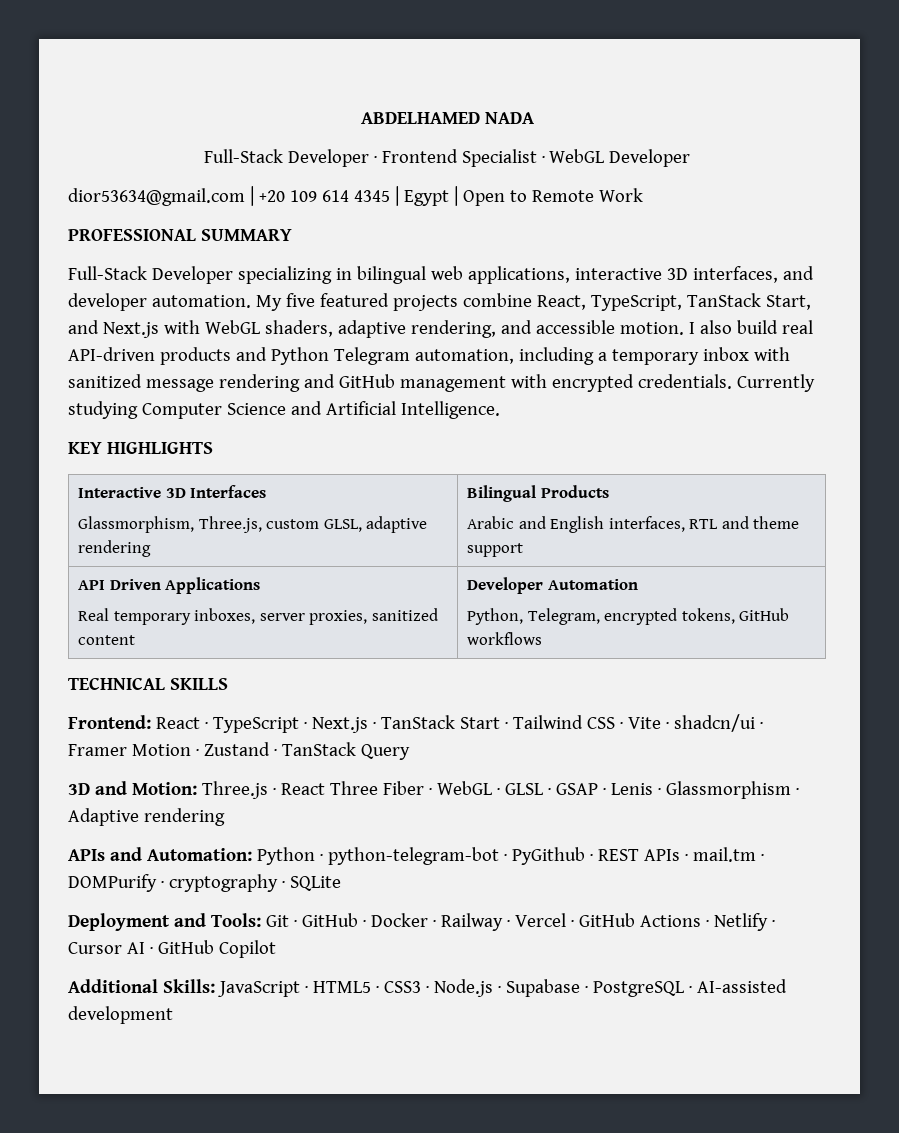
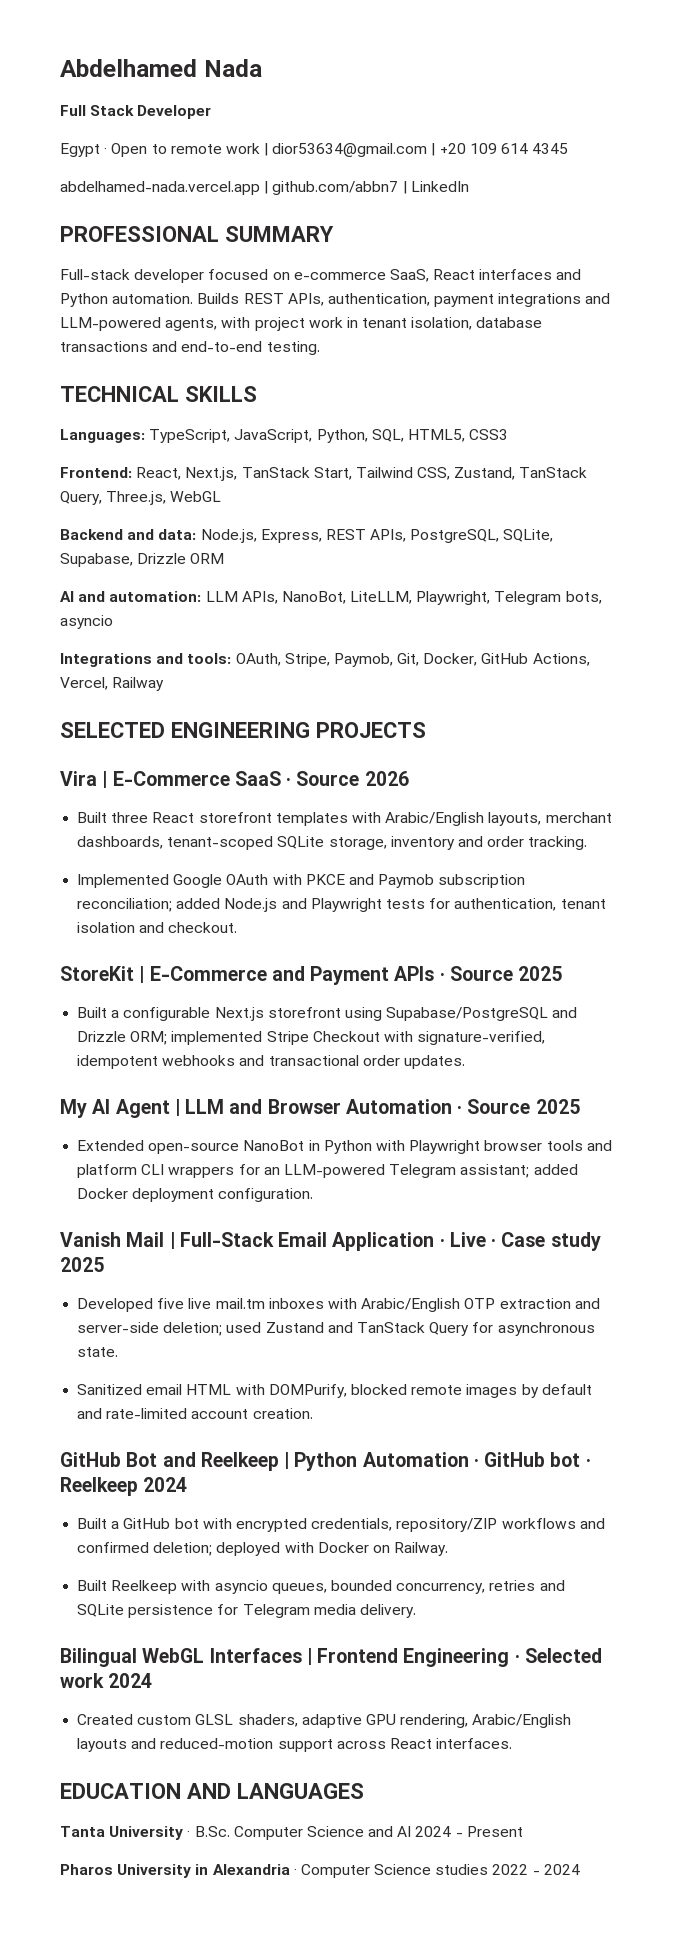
- ABDELHAMED NADA
- Full-Stack Developer · Frontend Specialist · WebGL Developer
- dior53634@gmail.com | +20 109 614 4345 | Egypt | Open to Remote Work
+ Abdelhamed Nada
+ Full Stack Developer
+ Egypt · Open to remote work | dior53634@gmail.com | +20 109 614 4345
+ abdelhamed-nada.vercel.app | github.com/abbn7 | LinkedIn
  PROFESSIONAL SUMMARY
- Full-Stack Developer specializing in bilingual web applications, interactive 3D interfaces, and developer automation. My five featured projects combine React, TypeScript, TanStack Start, and Next.js with WebGL shaders, adaptive rendering, and accessible motion. I also build real API-driven products and Python Telegram automation, including a temporary inbox with sanitized message rendering and GitHub management with encrypted credentials. Currently studying Computer Science and Artificial Intelligence.
- KEY HIGHLIGHTS
- Interactive 3D Interfaces
- Glassmorphism, Three.js, custom GLSL, adaptive rendering | Bilingual Products
- Arabic and English interfaces, RTL and theme support
- API Driven Applications
- Real temporary inboxes, server proxies, sanitized content | Developer Automation
- Python, Telegram, encrypted tokens, GitHub workflows
+ Full-stack developer focused on e-commerce SaaS, React interfaces and Python automation. Builds REST APIs, authentication, payment integrations and LLM-powered agents, with project work in tenant isolation, database transactions and end-to-end testing.
  TECHNICAL SKILLS
- Frontend: React · TypeScript · Next.js · TanStack Start · Tailwind CSS · Vite · shadcn/ui · Framer Motion · Zustand · TanStack Query
- 3D and Motion: Three.js · React Three Fiber · WebGL · GLSL · GSAP · Lenis · Glassmorphism · Adaptive rendering
- APIs and Automation: Python · python-telegram-bot · PyGithub · REST APIs · mail.tm · DOMPurify · cryptography · SQLite
- Deployment and Tools: Git · GitHub · Docker · Railway · Vercel · GitHub Actions · Netlify · Cursor AI · GitHub Copilot
- Additional Skills: JavaScript · HTML5 · CSS3 · Node.js · Supabase · PostgreSQL · AI-assisted development
+ Languages: TypeScript, JavaScript, Python, SQL, HTML5, CSS3
+ Frontend: React, Next.js, TanStack Start, Tailwind CSS, Zustand, TanStack Query, Three.js, WebGL
+ Backend and data: Node.js, Express, REST APIs, PostgreSQL, SQLite, Supabase, Drizzle ORM
+ AI and automation: LLM APIs, NanoBot, LiteLLM, Playwright, Telegram bots, asyncio
+ Integrations and tools: OAuth, Stripe, Paymob, Git, Docker, GitHub Actions, Vercel, Railway
+ SELECTED ENGINEERING PROJECTS
+ Vira | E-Commerce SaaS · Source 2026
+ Built three React storefront templates with Arabic/English layouts, merchant dashboards, tenant-scoped SQLite storage, inventory and order tracking.
+ Implemented Google OAuth with PKCE and Paymob subscription reconciliation; added Node.js and Playwright tests for authentication, tenant isolation and checkout.
+ StoreKit | E-Commerce and Payment APIs · Source 2025
+ Built a configurable Next.js storefront using Supabase/PostgreSQL and Drizzle ORM; implemented Stripe Checkout with signature-verified, idempotent webhooks and transactional order updates.
+ My AI Agent | LLM and Browser Automation · Source 2025
+ Extended open-source NanoBot in Python with Playwright browser tools and platform CLI wrappers for an LLM-powered Telegram assistant; added Docker deployment configuration.
+ Vanish Mail | Full-Stack Email Application · Live · Case study 2025
+ Developed five live mail.tm inboxes with Arabic/English OTP extraction and server-side deletion; used Zustand and TanStack Query for asynchronous state.
+ Sanitized email HTML with DOMPurify, blocked remote images by default and rate-limited account creation.
+ GitHub Bot and Reelkeep | Python Automation · GitHub bot · Reelkeep 2024
+ Built a GitHub bot with encrypted credentials, repository/ZIP workflows and confirmed deletion; deployed with Docker on Railway.
+ Built Reelkeep with asyncio queues, bounded concurrency, retries and SQLite persistence for Telegram media delivery.
+ Bilingual WebGL Interfaces | Frontend Engineering · Selected work 2024
+ Created custom GLSL shaders, adaptive GPU rendering, Arabic/English layouts and reduced-motion support across React interfaces.
+ EDUCATION AND LANGUAGES
+ Tanta University · B.Sc. Computer Science and AI 2024 - Present
+ Pharos University in Alexandria · Computer Science studies 2022 - 2024

